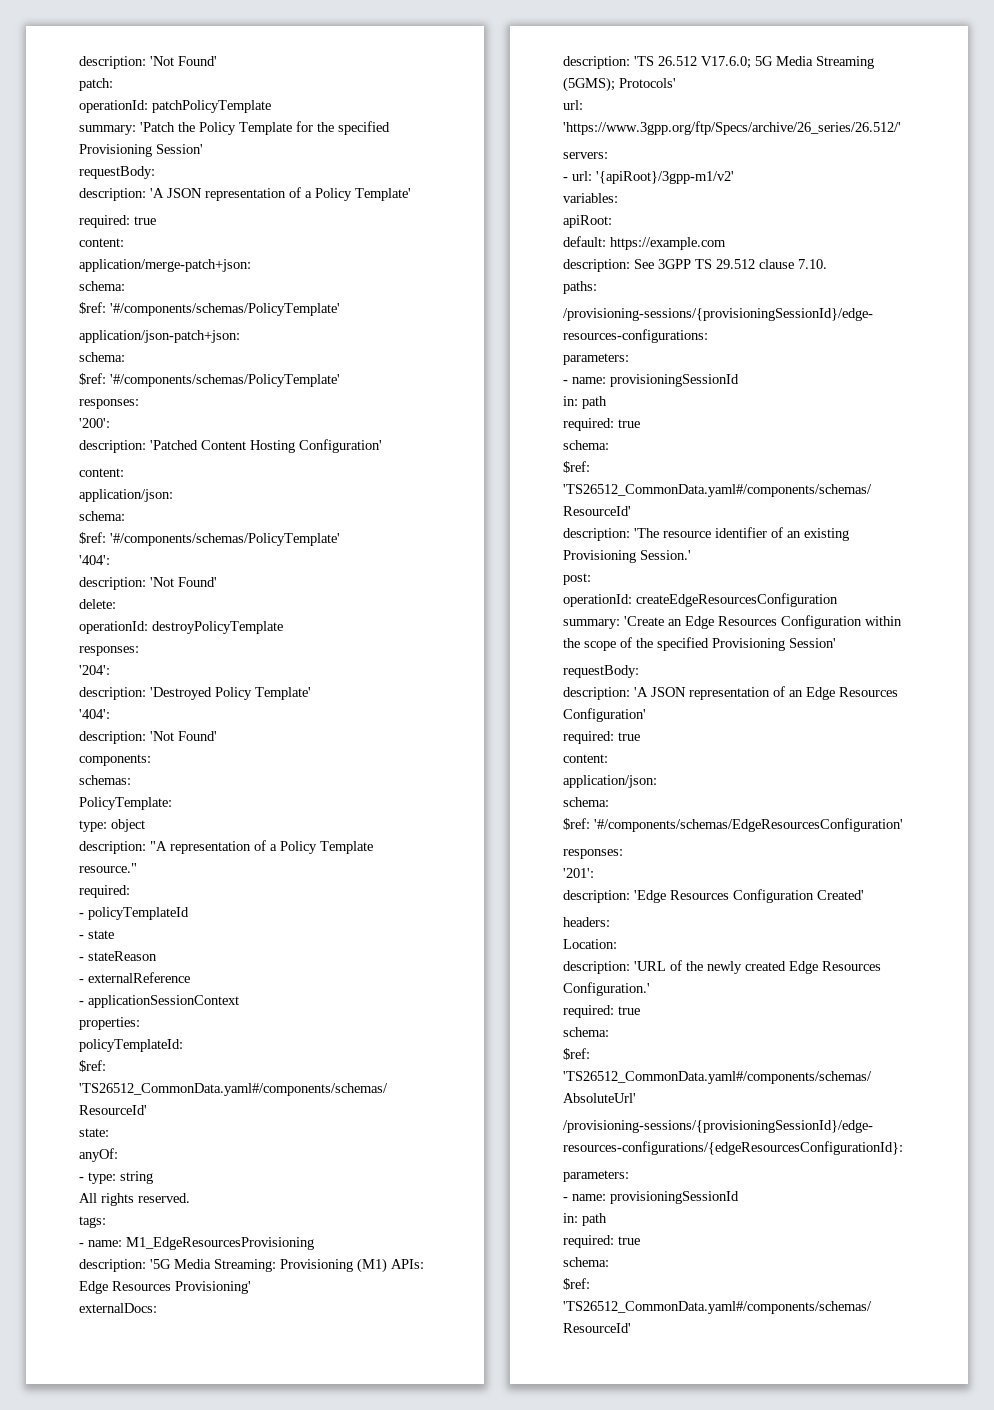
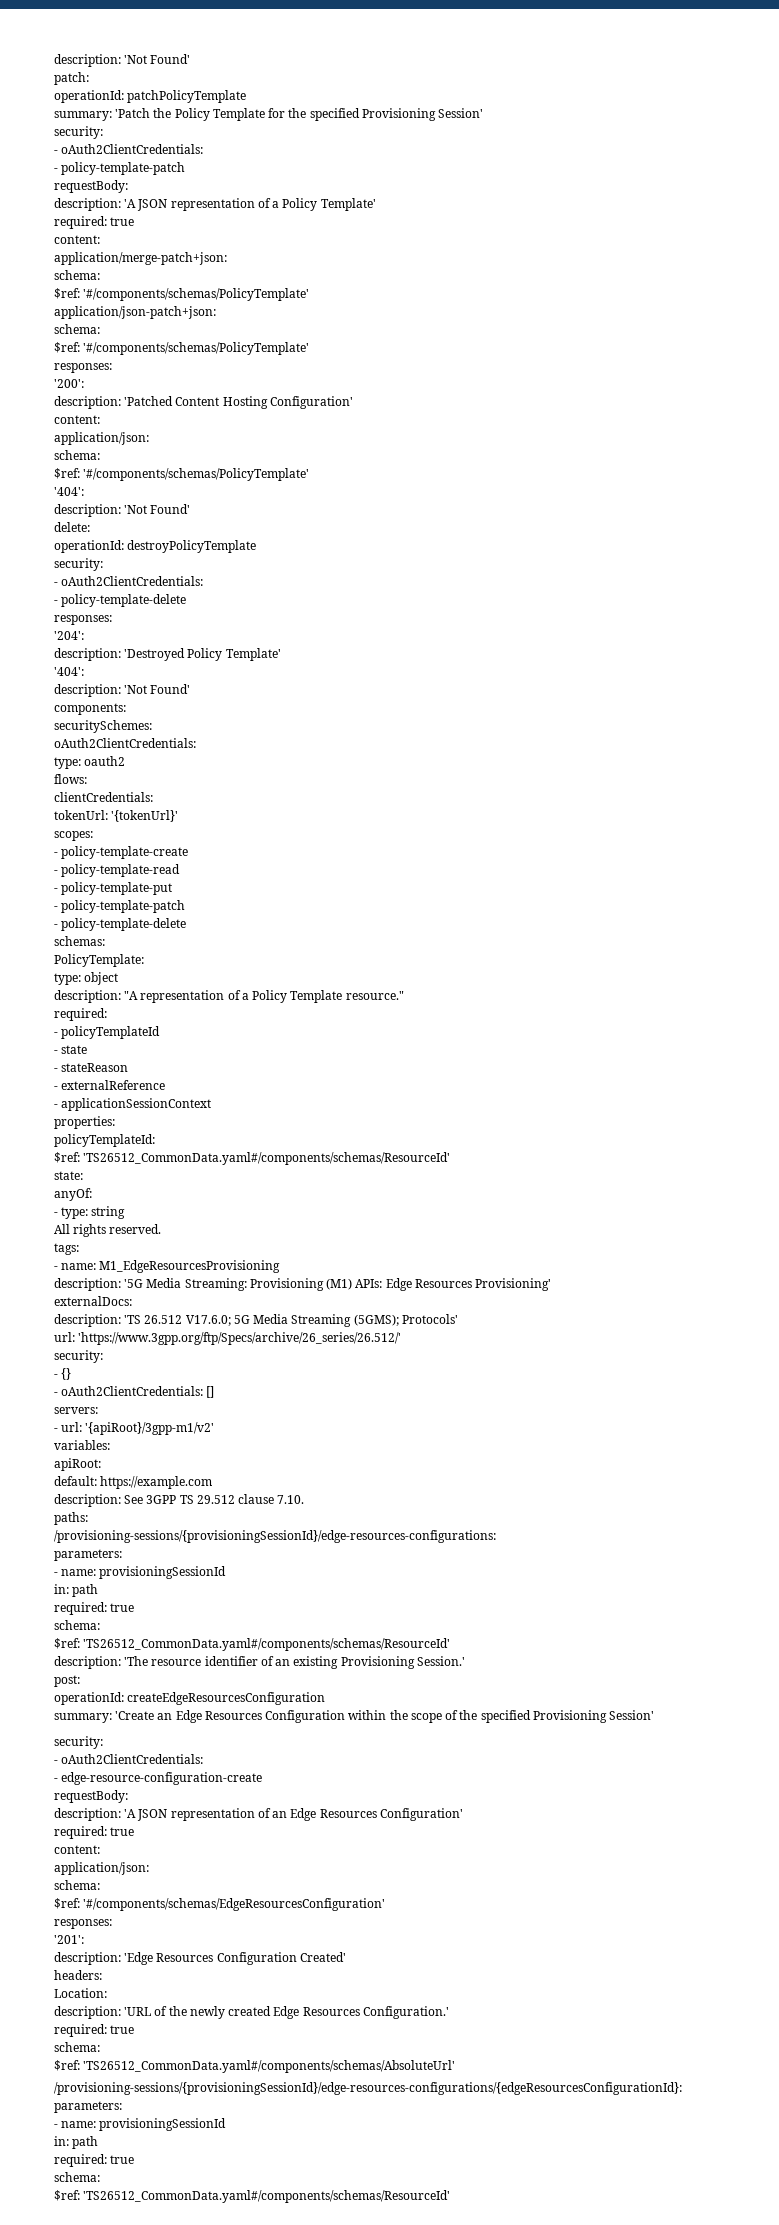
  summary: 'Patch the Policy Template for the specified Provisioning Session'
+ security:
+ - oAuth2ClientCredentials:
+ - policy-template-patch
  operationId: destroyPolicyTemplate
+ security:
+ - oAuth2ClientCredentials:
+ - policy-template-delete
+ securitySchemes:
+ oAuth2ClientCredentials:
+ type: oauth2
+ flows:
+ clientCredentials:
+ tokenUrl: '{tokenUrl}'
+ scopes:
+ - policy-template-create
+ - policy-template-read
+ - policy-template-put
+ - policy-template-patch
+ - policy-template-delete
  url: 'https://www.3gpp.org/ftp/Specs/archive/26_series/26.512/'
+ security:
+ - {}
+ - oAuth2ClientCredentials: []
  summary: 'Create an Edge Resources Configuration within the scope of the specified Provisioning Session'
+ security:
+ - oAuth2ClientCredentials:
+ - edge-resource-configuration-create

